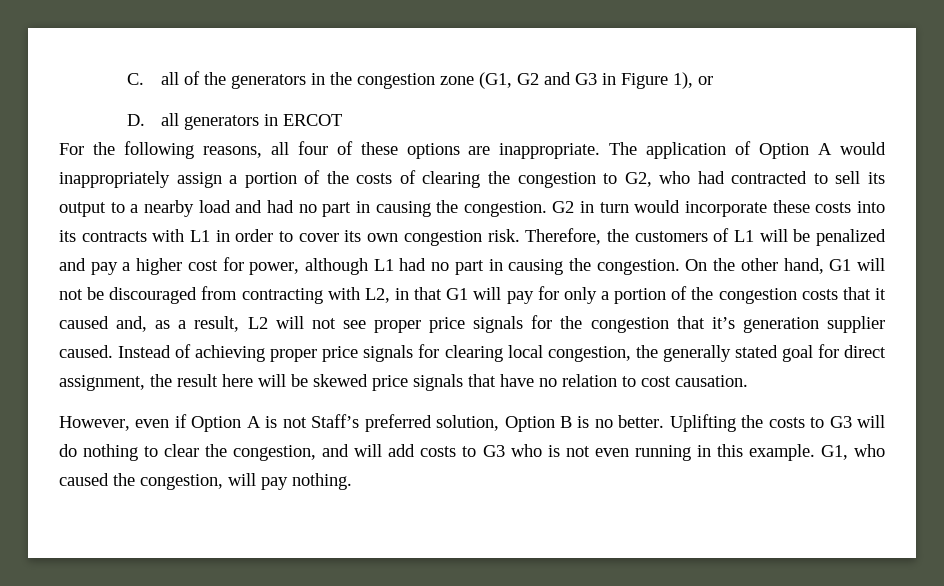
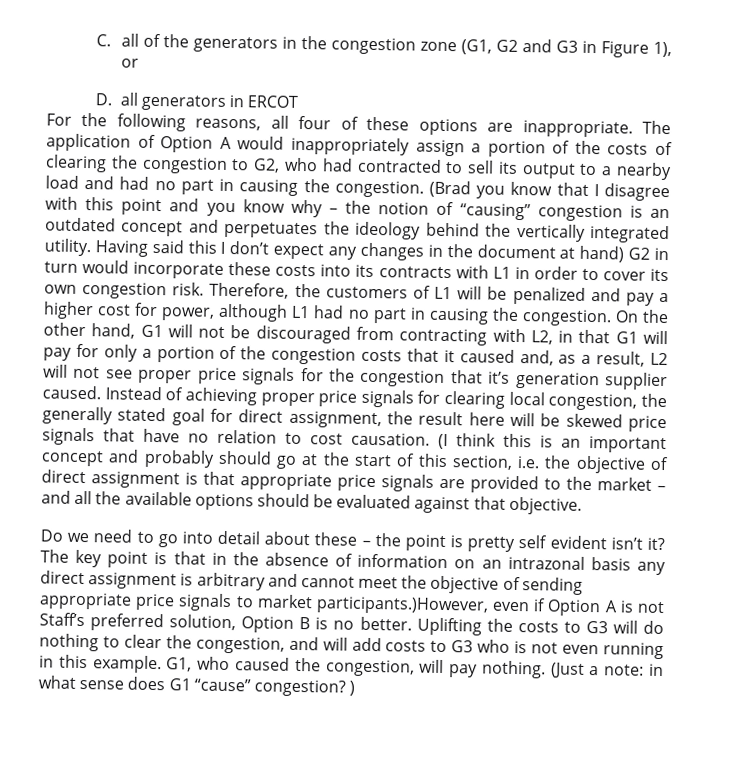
- G2 in turn would incorporate these costs into its contracts with L1 in order to cover its own congestion risk.
+ (Brad you know that I disagree with this point and you know why – the notion of “causing” congestion is an outdated concept and perpetuates the ideology behind the vertically integrated utility. Having said this I don’t expect any changes in the document at hand) G2 in turn would incorporate these costs into its contracts with L1 in order to cover its own congestion risk.
- Instead of achieving proper price signals for clearing local congestion, the generally stated goal for direct assignment, the result here will be skewed price signals that have no relation to cost causation.
- However, even if Option A is not Staff’s preferred solution, Option B is no better.
+ Instead of achieving proper price signals for clearing local congestion, the generally stated goal for direct assignment, the result here will be skewed price signals that have no relation to cost causation. (I think this is an important concept and probably should go at the start of this section, i.e. the objective of direct assignment is that appropriate price signals are provided to the market – and all the available options should be evaluated against that objective.
+ Do we need to go into detail about these – the point is pretty self evident isn’t it? The key point is that in the absence of information on an intrazonal basis any direct assignment is arbitrary and cannot meet the objective of sending appropriate price signals to market participants.)However, even if Option A is not Staff’s preferred solution, Option B is no better.
+ (Just a note: in what sense does G1 “cause” congestion? )

